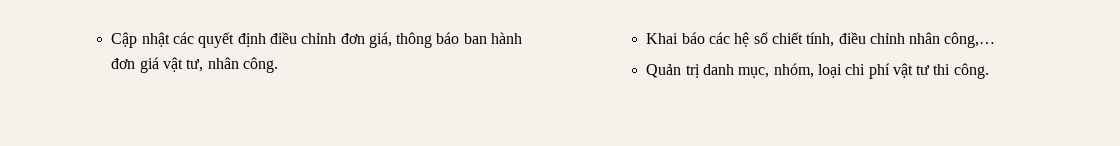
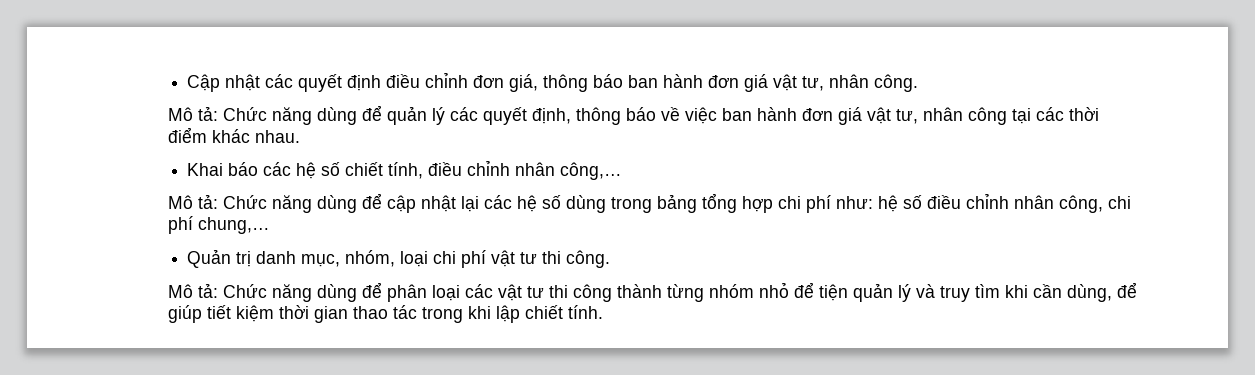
+ Mô tả: Chức năng dùng để quản lý các quyết định, thông báo về việc ban hành đơn giá vật tư, nhân công tại các thời điểm khác nhau.
+ Mô tả: Chức năng dùng để cập nhật lại các hệ số dùng trong bảng tổng hợp chi phí như: hệ số điều chỉnh nhân công, chi phí chung,…
+ Mô tả: Chức năng dùng để phân loại các vật tư thi công thành từng nhóm nhỏ để tiện quản lý và truy tìm khi cần dùng, để giúp tiết kiệm thời gian thao tác trong khi lập chiết tính.

